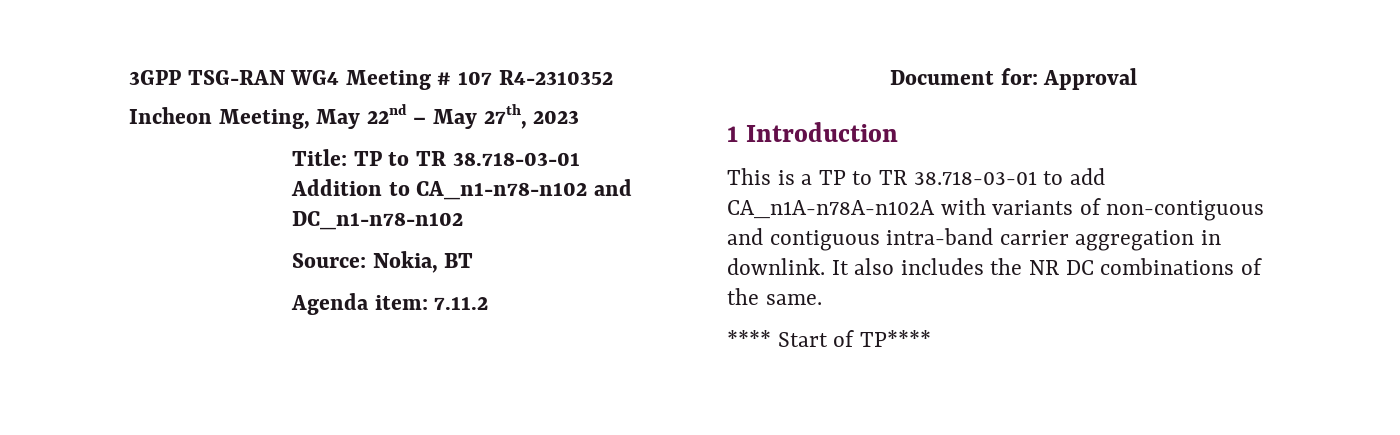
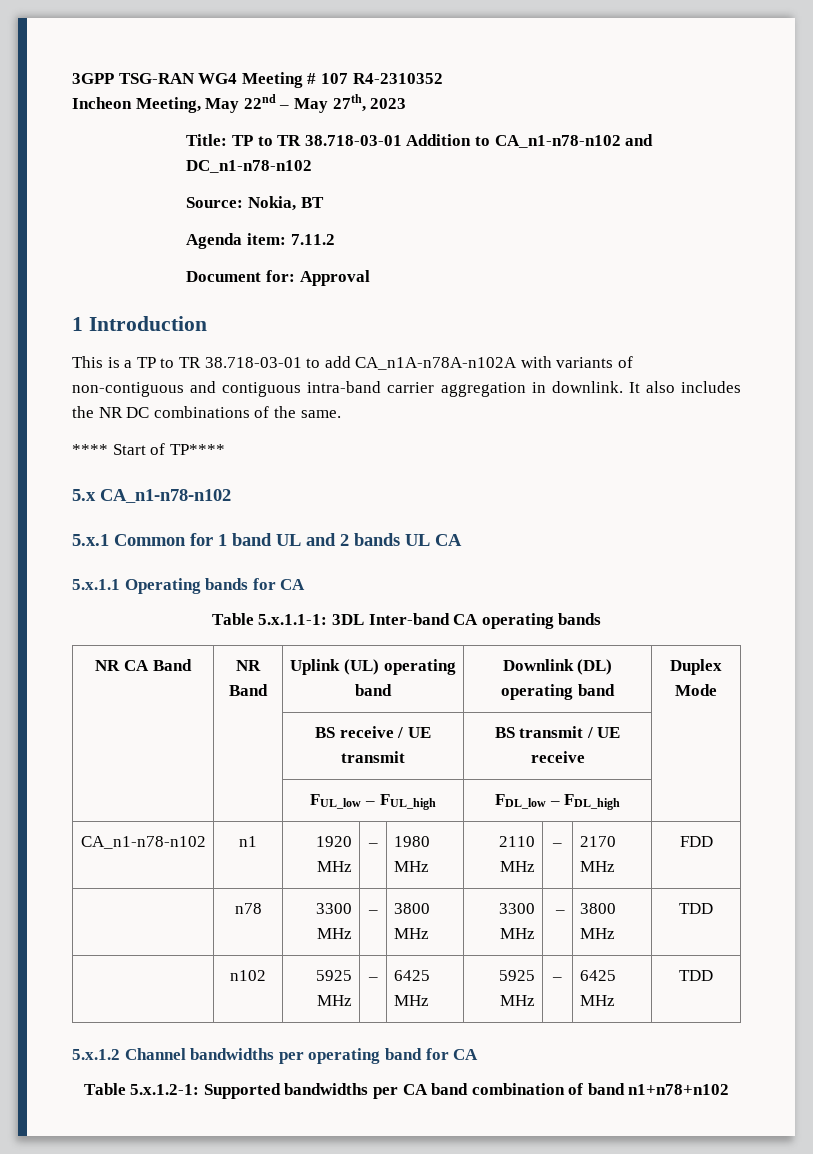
+ 5.x CA_n1-n78-n102
+ 5.x.1 Common for 1 band UL and 2 bands UL CA
+ 5.x.1.1 Operating bands for CA
+ Table 5.x.1.1-1: 3DL Inter-band CA operating bands
+ NR CA Band | NR Band | Uplink (UL) operating band | Downlink (DL) operating band | Duplex Mode
+ | | BS receive / UE transmit | BS transmit / UE receive |
+ | | FUL_low – FUL_high | FDL_low – FDL_high |
+ CA_n1-n78-n102 | n1 | 1920 MHz | – | 1980 MHz | 2110 MHz | – | 2170 MHz | FDD
+ | n78 | 3300 MHz | – | 3800 MHz | 3300 MHz | – | 3800 MHz | TDD
+ | n102 | 5925 MHz | – | 6425 MHz | 5925 MHz | – | 6425 MHz | TDD
+ 5.x.1.2 Channel bandwidths per operating band for CA
+ Table 5.x.1.2-1: Supported bandwidths per CA band combination of band n1+n78+n102

